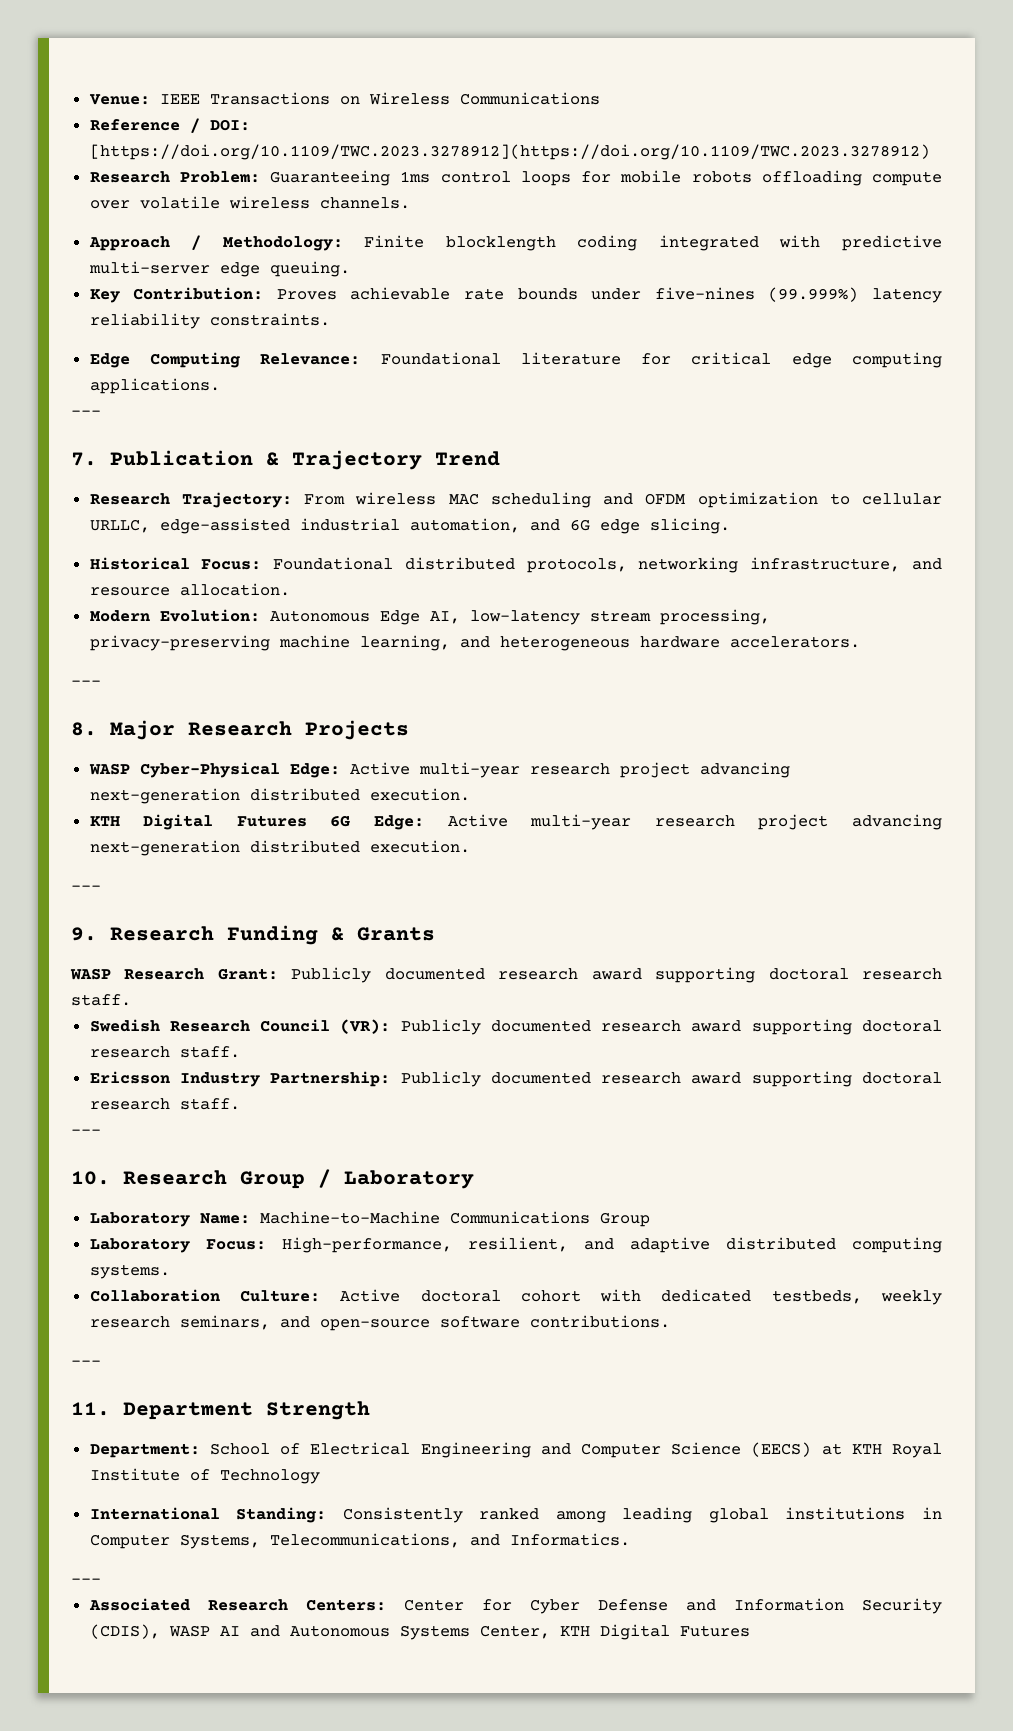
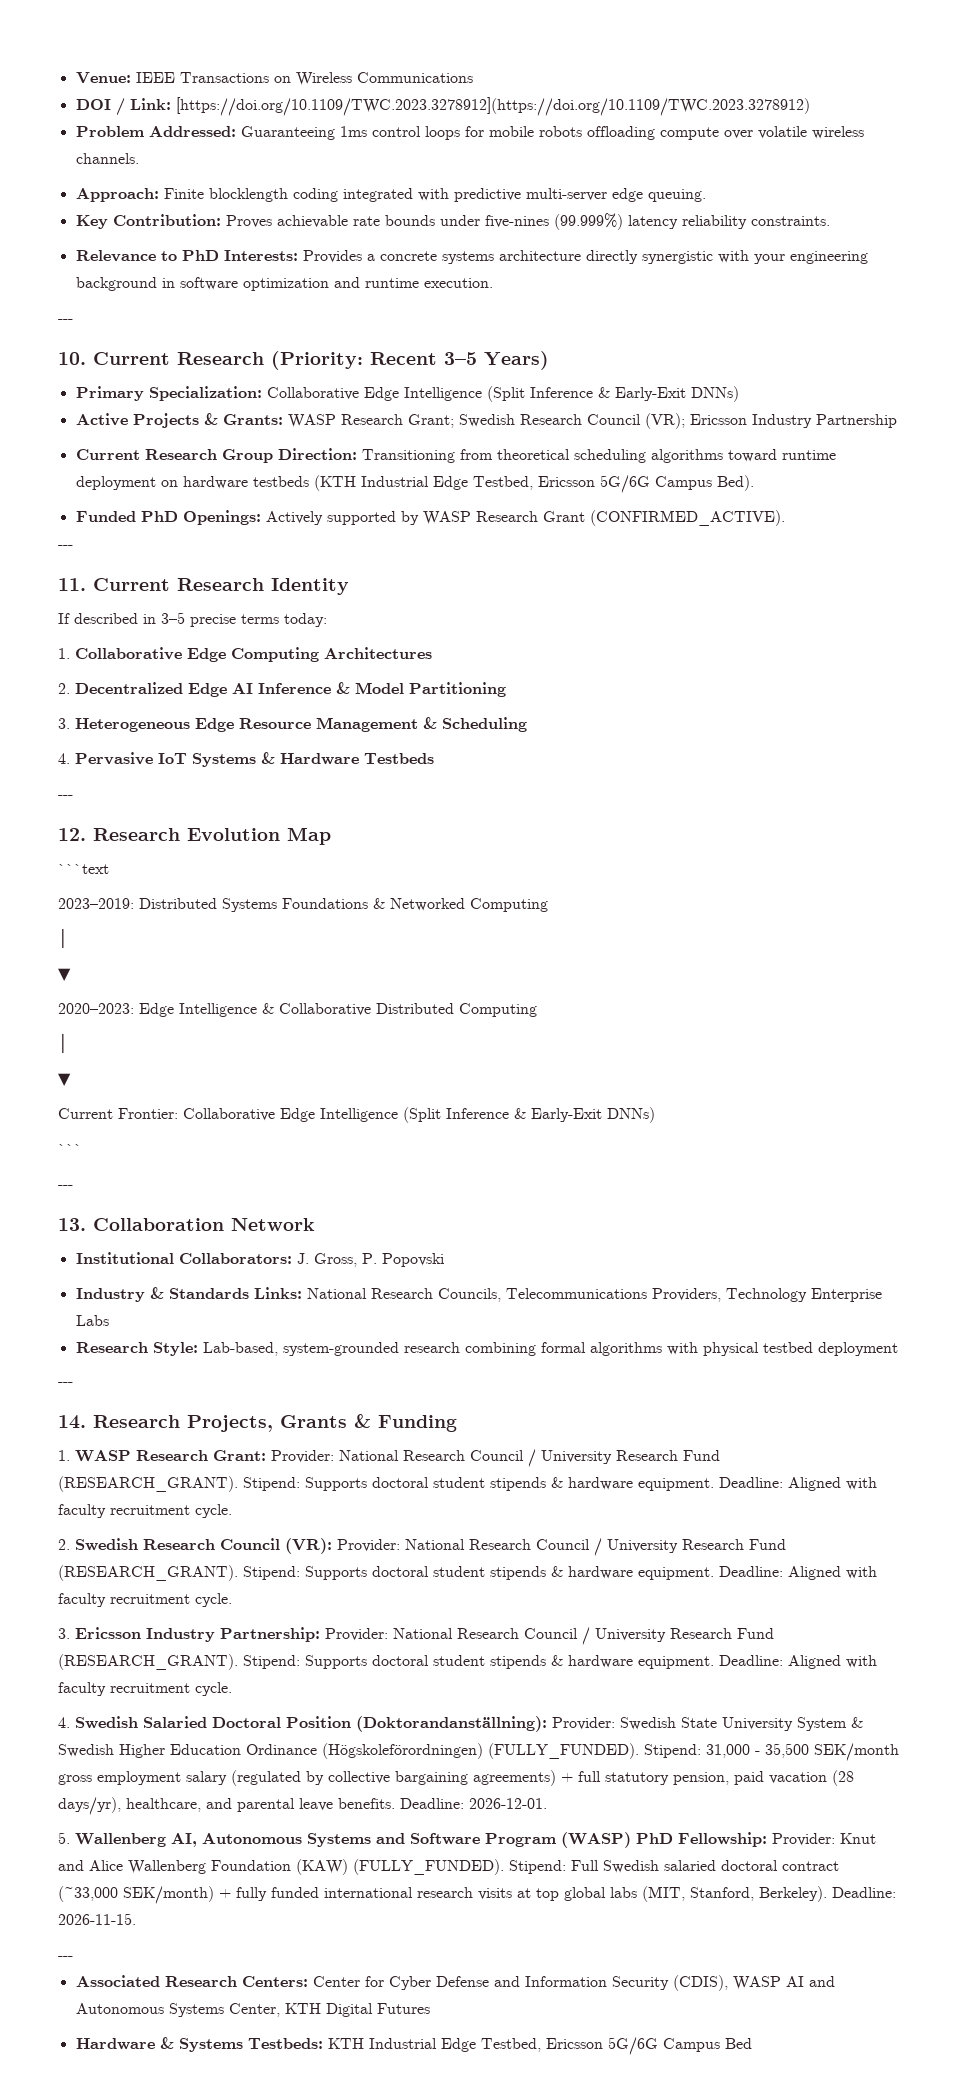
- Reference / DOI: [https://doi.org/10.1109/TWC.2023.3278912](https://doi.org/10.1109/TWC.2023.3278912)
+ DOI / Link: [https://doi.org/10.1109/TWC.2023.3278912](https://doi.org/10.1109/TWC.2023.3278912)
- Research Problem: Guaranteeing 1ms control loops for mobile robots offloading compute over volatile wireless channels.
+ Problem Addressed: Guaranteeing 1ms control loops for mobile robots offloading compute over volatile wireless channels.
- Approach / Methodology: Finite blocklength coding integrated with predictive multi-server edge queuing.
+ Approach: Finite blocklength coding integrated with predictive multi-server edge queuing.
- Edge Computing Relevance: Foundational literature for critical edge computing applications.
+ Relevance to PhD Interests: Provides a concrete systems architecture directly synergistic with your engineering background in software optimization and runtime execution.
  ---
- 7. Publication & Trajectory Trend
- Research Trajectory: From wireless MAC scheduling and OFDM optimization to cellular URLLC, edge-assisted industrial automation, and 6G edge slicing.
- Historical Focus: Foundational distributed protocols, networking infrastructure, and resource allocation.
- Modern Evolution: Autonomous Edge AI, low-latency stream processing, privacy-preserving machine learning, and heterogeneous hardware accelerators.
+ 10. Current Research (Priority: Recent 3–5 Years)
+ Primary Specialization: Collaborative Edge Intelligence (Split Inference & Early-Exit DNNs)
+ Active Projects & Grants: WASP Research Grant; Swedish Research Council (VR); Ericsson Industry Partnership
+ Current Research Group Direction: Transitioning from theoretical scheduling algorithms toward runtime deployment on hardware testbeds (KTH Industrial Edge Testbed, Ericsson 5G/6G Campus Bed).
+ Funded PhD Openings: Actively supported by WASP Research Grant (CONFIRMED_ACTIVE).
  ---
- 8. Major Research Projects
- WASP Cyber-Physical Edge: Active multi-year research project advancing next-generation distributed execution.
- KTH Digital Futures 6G Edge: Active multi-year research project advancing next-generation distributed execution.
+ 11. Current Research Identity
+ If described in 3–5 precise terms today:
+ 1. Collaborative Edge Computing Architectures
+ 2. Decentralized Edge AI Inference & Model Partitioning
+ 3. Heterogeneous Edge Resource Management & Scheduling
+ 4. Pervasive IoT Systems & Hardware Testbeds
  ---
- 9. Research Funding & Grants
- WASP Research Grant: Publicly documented research award supporting doctoral research staff.
- Swedish Research Council (VR): Publicly documented research award supporting doctoral research staff.
- Ericsson Industry Partnership: Publicly documented research award supporting doctoral research staff.
+ 12. Research Evolution Map
+ ```text
+ 2023–2019: Distributed Systems Foundations & Networked Computing
+ │
+ ▼
+ 2020–2023: Edge Intelligence & Collaborative Distributed Computing
+ │
+ ▼
+ Current Frontier: Collaborative Edge Intelligence (Split Inference & Early-Exit DNNs)
+ ```
  ---
- 10. Research Group / Laboratory
- Laboratory Name: Machine-to-Machine Communications Group
- Laboratory Focus: High-performance, resilient, and adaptive distributed computing systems.
- Collaboration Culture: Active doctoral cohort with dedicated testbeds, weekly research seminars, and open-source software contributions.
+ 13. Collaboration Network
+ Institutional Collaborators: J. Gross, P. Popovski
+ Industry & Standards Links: National Research Councils, Telecommunications Providers, Technology Enterprise Labs
+ Research Style: Lab-based, system-grounded research combining formal algorithms with physical testbed deployment
  ---
- 11. Department Strength
- Department: School of Electrical Engineering and Computer Science (EECS) at KTH Royal Institute of Technology
- International Standing: Consistently ranked among leading global institutions in Computer Systems, Telecommunications, and Informatics.
+ 14. Research Projects, Grants & Funding
+ 1. WASP Research Grant: Provider: National Research Council / University Research Fund (RESEARCH_GRANT). Stipend: Supports doctoral student stipends & hardware equipment. Deadline: Aligned with faculty recruitment cycle.
+ 2. Swedish Research Council (VR): Provider: National Research Council / University Research Fund (RESEARCH_GRANT). Stipend: Supports doctoral student stipends & hardware equipment. Deadline: Aligned with faculty recruitment cycle.
+ 3. Ericsson Industry Partnership: Provider: National Research Council / University Research Fund (RESEARCH_GRANT). Stipend: Supports doctoral student stipends & hardware equipment. Deadline: Aligned with faculty recruitment cycle.
+ 4. Swedish Salaried Doctoral Position (Doktorandanställning): Provider: Swedish State University System & Swedish Higher Education Ordinance (Högskoleförordningen) (FULLY_FUNDED). Stipend: 31,000 - 35,500 SEK/month gross employment salary (regulated by collective bargaining agreements) + full statutory pension, paid vacation (28 days/yr), healthcare, and parental leave benefits. Deadline: 2026-12-01.
+ 5. Wallenberg AI, Autonomous Systems and Software Program (WASP) PhD Fellowship: Provider: Knut and Alice Wallenberg Foundation (KAW) (FULLY_FUNDED). Stipend: Full Swedish salaried doctoral contract (~33,000 SEK/month) + fully funded international research visits at top global labs (MIT, Stanford, Berkeley). Deadline: 2026-11-15.
+ Hardware & Systems Testbeds: KTH Industrial Edge Testbed, Ericsson 5G/6G Campus Bed

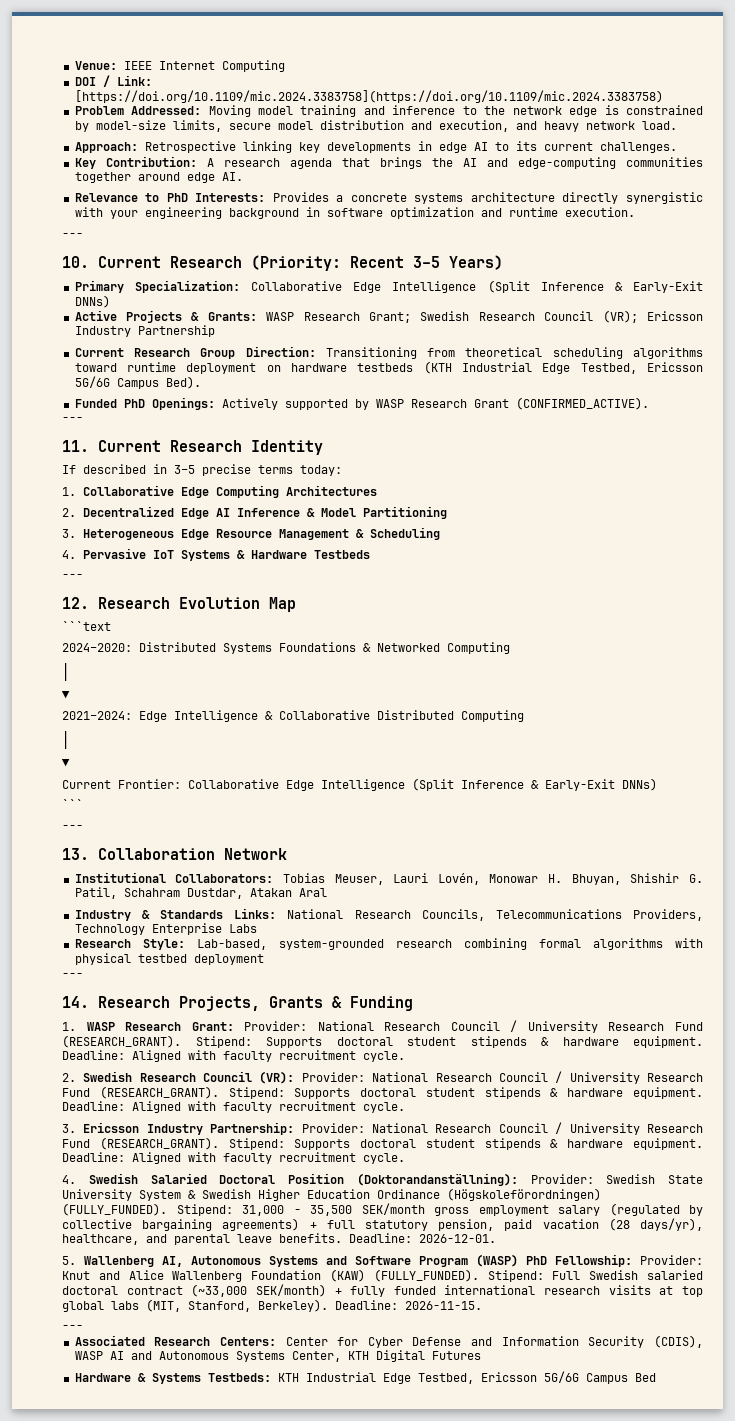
- Venue: IEEE Transactions on Wireless Communications
+ Venue: IEEE Internet Computing
- DOI / Link: [https://doi.org/10.1109/TWC.2023.3278912](https://doi.org/10.1109/TWC.2023.3278912)
+ DOI / Link: [https://doi.org/10.1109/mic.2024.3383758](https://doi.org/10.1109/mic.2024.3383758)
- Problem Addressed: Guaranteeing 1ms control loops for mobile robots offloading compute over volatile wireless channels.
- Approach: Finite blocklength coding integrated with predictive multi-server edge queuing.
- Key Contribution: Proves achievable rate bounds under five-nines (99.999%) latency reliability constraints.
+ Problem Addressed: Moving model training and inference to the network edge is constrained by model-size limits, secure model distribution and execution, and heavy network load.
+ Approach: Retrospective linking key developments in edge AI to its current challenges.
+ Key Contribution: A research agenda that brings the AI and edge-computing communities together around edge AI.
- 2023–2019: Distributed Systems Foundations & Networked Computing
+ 2024–2020: Distributed Systems Foundations & Networked Computing
- 2020–2023: Edge Intelligence & Collaborative Distributed Computing
+ 2021–2024: Edge Intelligence & Collaborative Distributed Computing
- Institutional Collaborators: J. Gross, P. Popovski
+ Institutional Collaborators: Tobias Meuser, Lauri Lovén, Monowar H. Bhuyan, Shishir G. Patil, Schahram Dustdar, Atakan Aral

